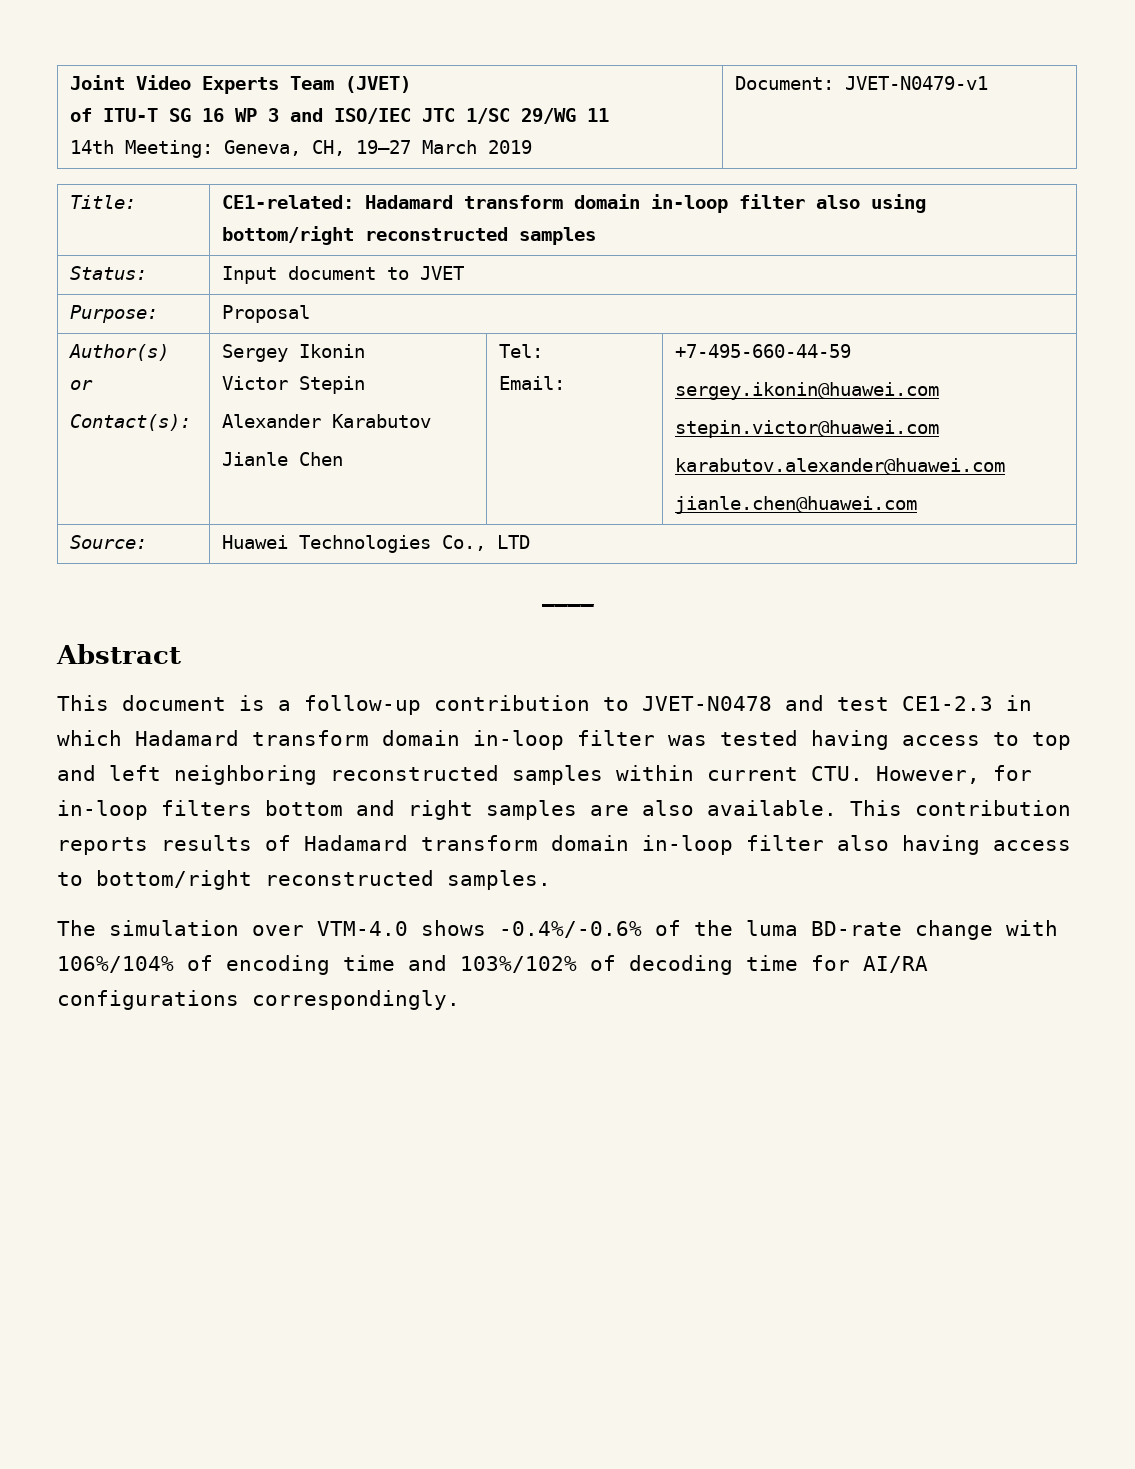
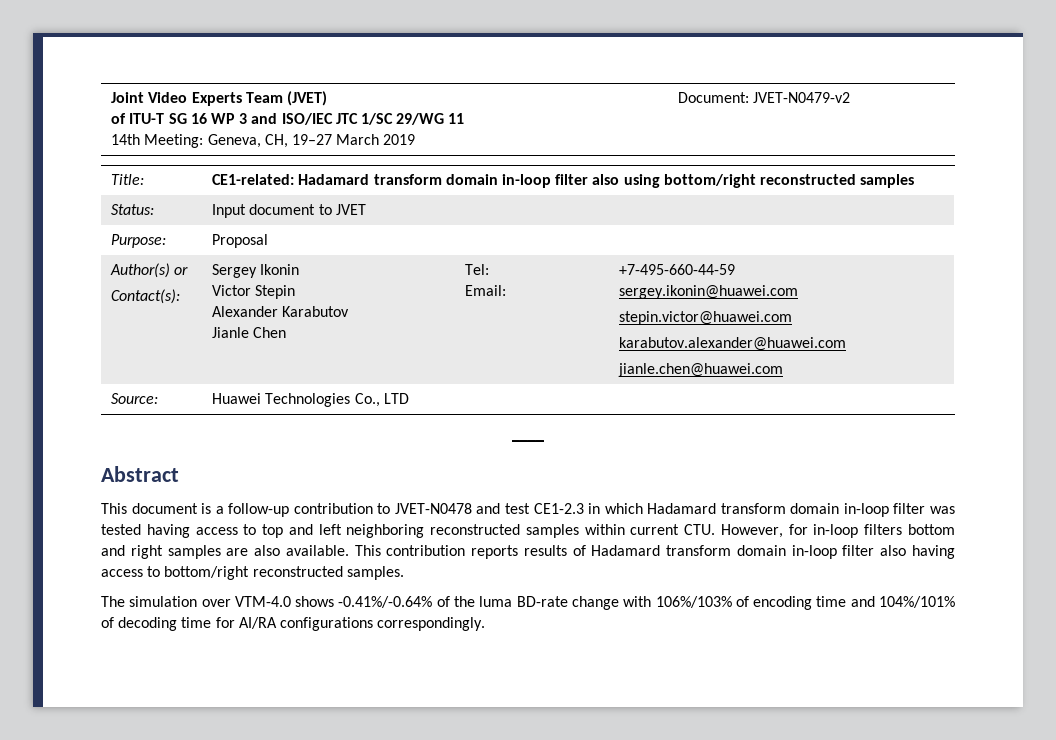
  Joint Video Experts Team (JVET)
  of ITU-T SG 16 WP 3 and ISO/IEC JTC 1/SC 29/WG 11
- 14th Meeting: Geneva, CH, 19–27 March 2019 | Document: JVET-N0479-v1
+ 14th Meeting: Geneva, CH, 19–27 March 2019 | Document: JVET-N0479-v2
- The simulation over VTM-4.0 shows -0.4%/-0.6% of the luma BD-rate change with 106%/104% of encoding time and 103%/102% of decoding time for AI/RA configurations correspondingly.
+ The simulation over VTM-4.0 shows -0.41%/-0.64% of the luma BD-rate change with 106%/103% of encoding time and 104%/101% of decoding time for AI/RA configurations correspondingly.

